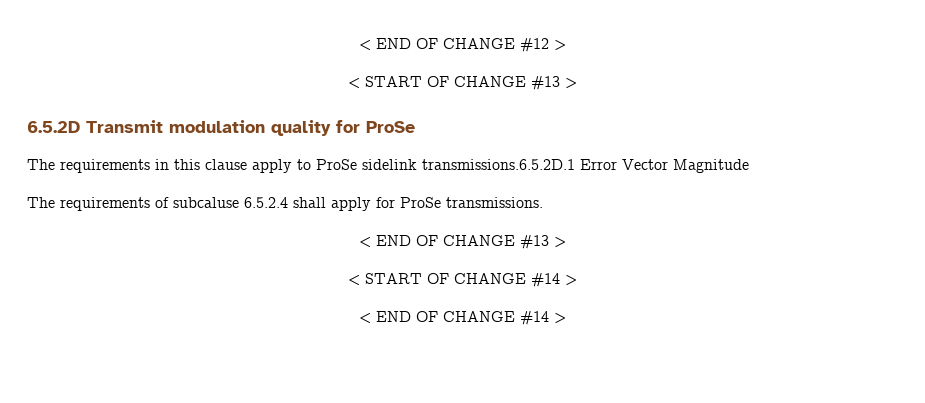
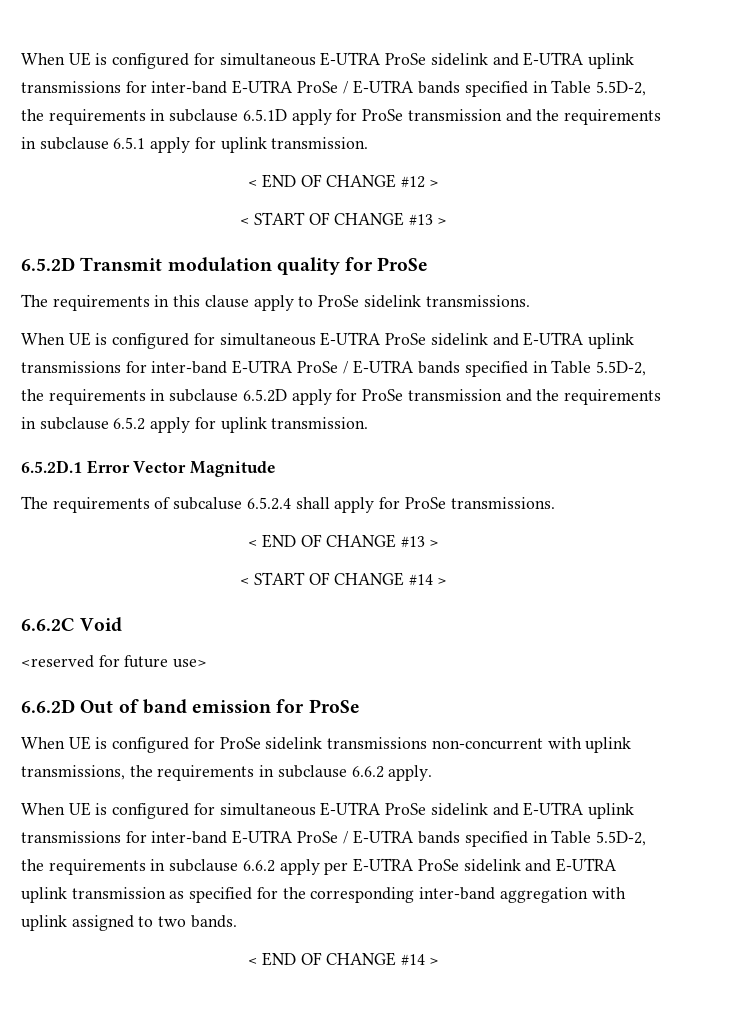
+ When UE is configured for simultaneous E-UTRA ProSe sidelink and E-UTRA uplink transmissions for inter-band E-UTRA ProSe / E-UTRA bands specified in Table 5.5D-2, the requirements in subclause 6.5.1D apply for ProSe transmission and the requirements in subclause 6.5.1 apply for uplink transmission.
- The requirements in this clause apply to ProSe sidelink transmissions.6.5.2D.1 Error Vector Magnitude
+ The requirements in this clause apply to ProSe sidelink transmissions.
+ When UE is configured for simultaneous E-UTRA ProSe sidelink and E-UTRA uplink transmissions for inter-band E-UTRA ProSe / E-UTRA bands specified in Table 5.5D-2, the requirements in subclause 6.5.2D apply for ProSe transmission and the requirements in subclause 6.5.2 apply for uplink transmission.
+ 6.5.2D.1 Error Vector Magnitude
+ 6.6.2C Void
+ <reserved for future use>
+ 6.6.2D Out of band emission for ProSe
+ When UE is configured for ProSe sidelink transmissions non-concurrent with uplink transmissions, the requirements in subclause 6.6.2 apply.
+ When UE is configured for simultaneous E-UTRA ProSe sidelink and E-UTRA uplink transmissions for inter-band E-UTRA ProSe / E-UTRA bands specified in Table 5.5D-2, the requirements in subclause 6.6.2 apply per E-UTRA ProSe sidelink and E-UTRA uplink transmission as specified for the corresponding inter-band aggregation with uplink assigned to two bands.

